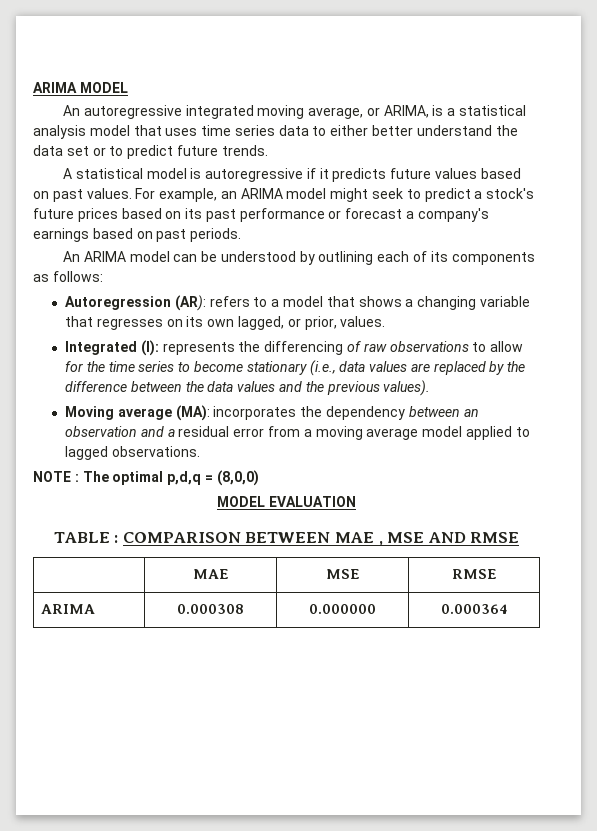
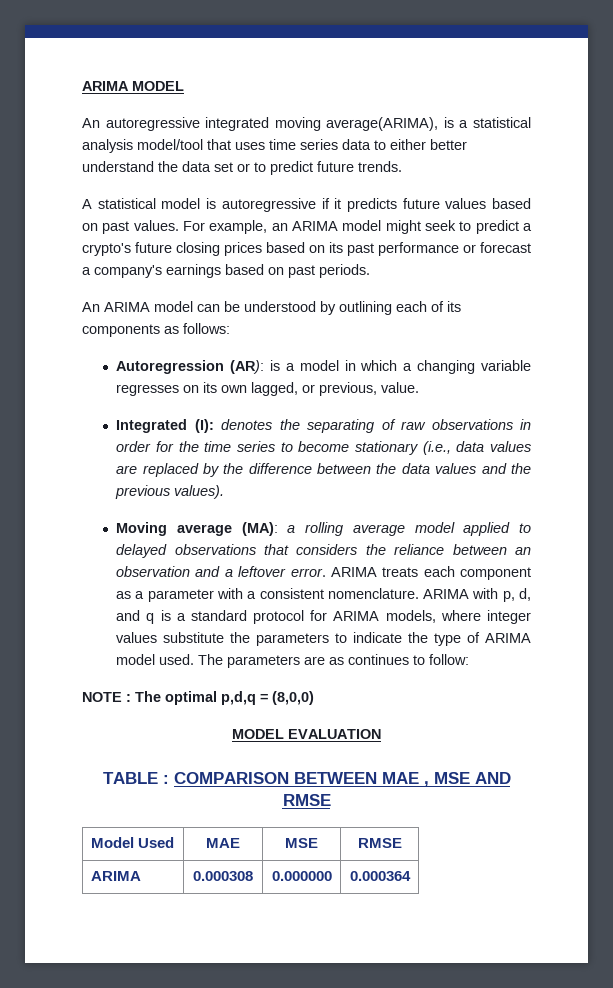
- An autoregressive integrated moving average, or ARIMA, is a statistical analysis model that uses time series data to either better understand the data set or to predict future trends.
+ An autoregressive integrated moving average(ARIMA), is a statistical analysis model/tool that uses time series data to either better understand the data set or to predict future trends.
- For example, an ARIMA model might seek to predict a stock's future prices based on its past performance or forecast a company's earnings based on past periods.
+ For example, an ARIMA model might seek to predict a crypto's future closing prices based on its past performance or forecast a company's earnings based on past periods.
- Autoregression (AR): refers to a model that shows a changing variable that regresses on its own lagged, or prior, values.
+ Autoregression (AR): is a model in which a changing variable regresses on its own lagged, or previous, value.
- Integrated (I): represents the differencing of raw observations to allow for the time series to become stationary (i.e., data values are replaced by the difference between the data values and the previous values).
+ Integrated (I): denotes the separating of raw observations in order for the time series to become stationary (i.e., data values are replaced by the difference between the data values and the previous values).
- Moving average (MA): incorporates the dependency between an observation and a residual error from a moving average model applied to lagged observations.
+ Moving average (MA): a rolling average model applied to delayed observations that considers the reliance between an observation and a leftover error. ARIMA treats each component as a parameter with a consistent nomenclature. ARIMA with p, d, and q is a standard protocol for ARIMA models, where integer values substitute the parameters to indicate the type of ARIMA model used. The parameters are as continues to follow:
- | MAE | MSE | RMSE
+ Model Used | MAE | MSE | RMSE

